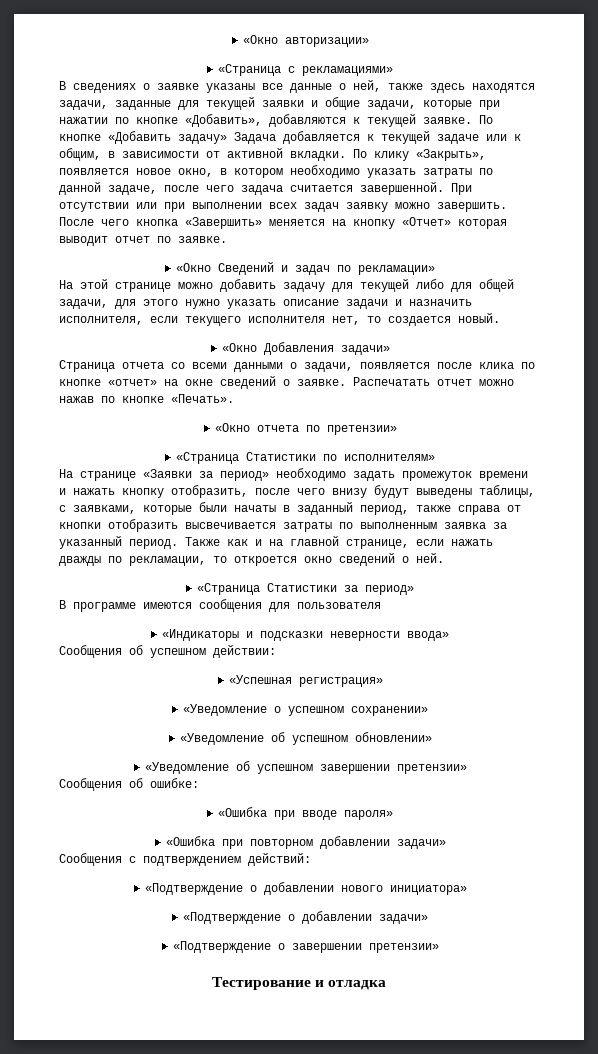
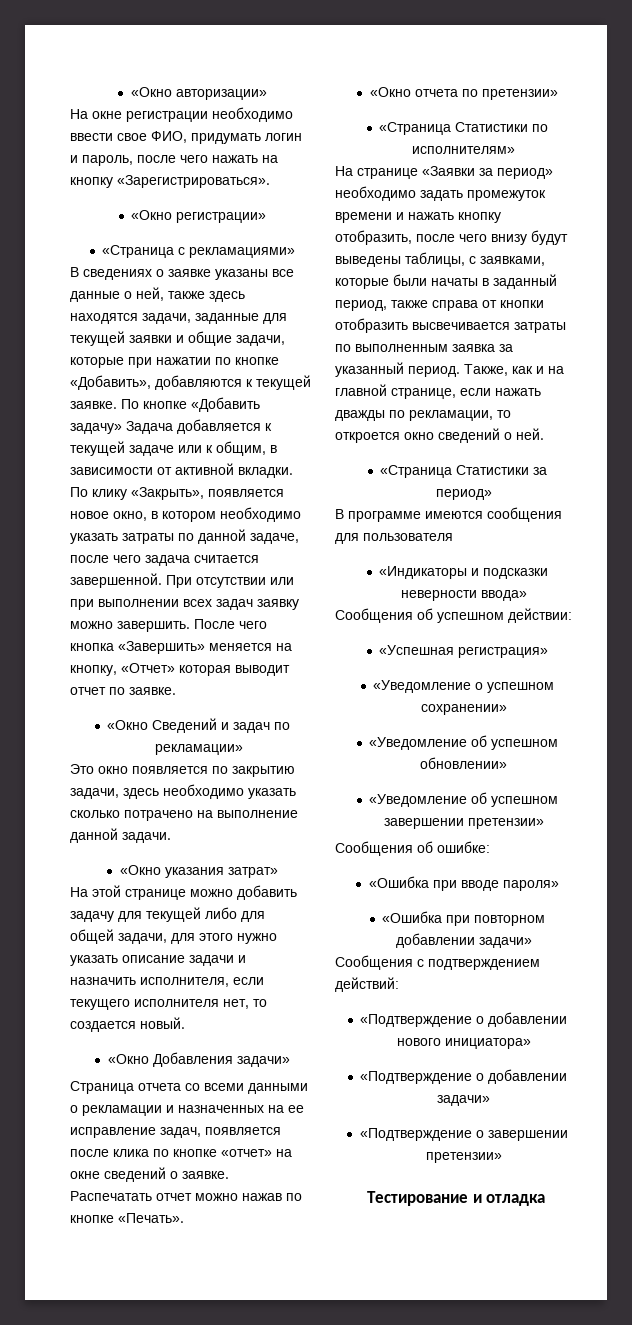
+ На окне регистрации необходимо ввести свое ФИО, придумать логин и пароль, после чего нажать на кнопку «Зарегистрироваться».
+ «Окно регистрации»
- После чего кнопка «Завершить» меняется на кнопку «Отчет» которая выводит отчет по заявке.
+ После чего кнопка «Завершить» меняется на кнопку, «Отчет» которая выводит отчет по заявке.
+ Это окно появляется по закрытию задачи, здесь необходимо указать сколько потрачено на выполнение данной задачи.
+ «Окно указания затрат»
- Страница отчета со всеми данными о задачи, появляется после клика по кнопке «отчет» на окне сведений о заявке.
+ Страница отчета со всеми данными о рекламации и назначенных на ее исправление задач, появляется после клика по кнопке «отчет» на окне сведений о заявке.
- Также как и на главной странице, если нажать дважды по рекламации, то откроется окно сведений о ней.
+ Также, как и на главной странице, если нажать дважды по рекламации, то откроется окно сведений о ней.

